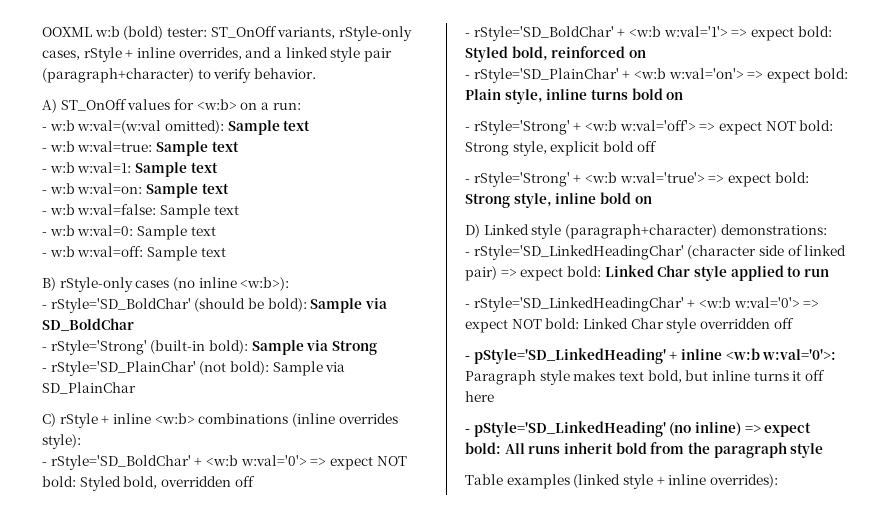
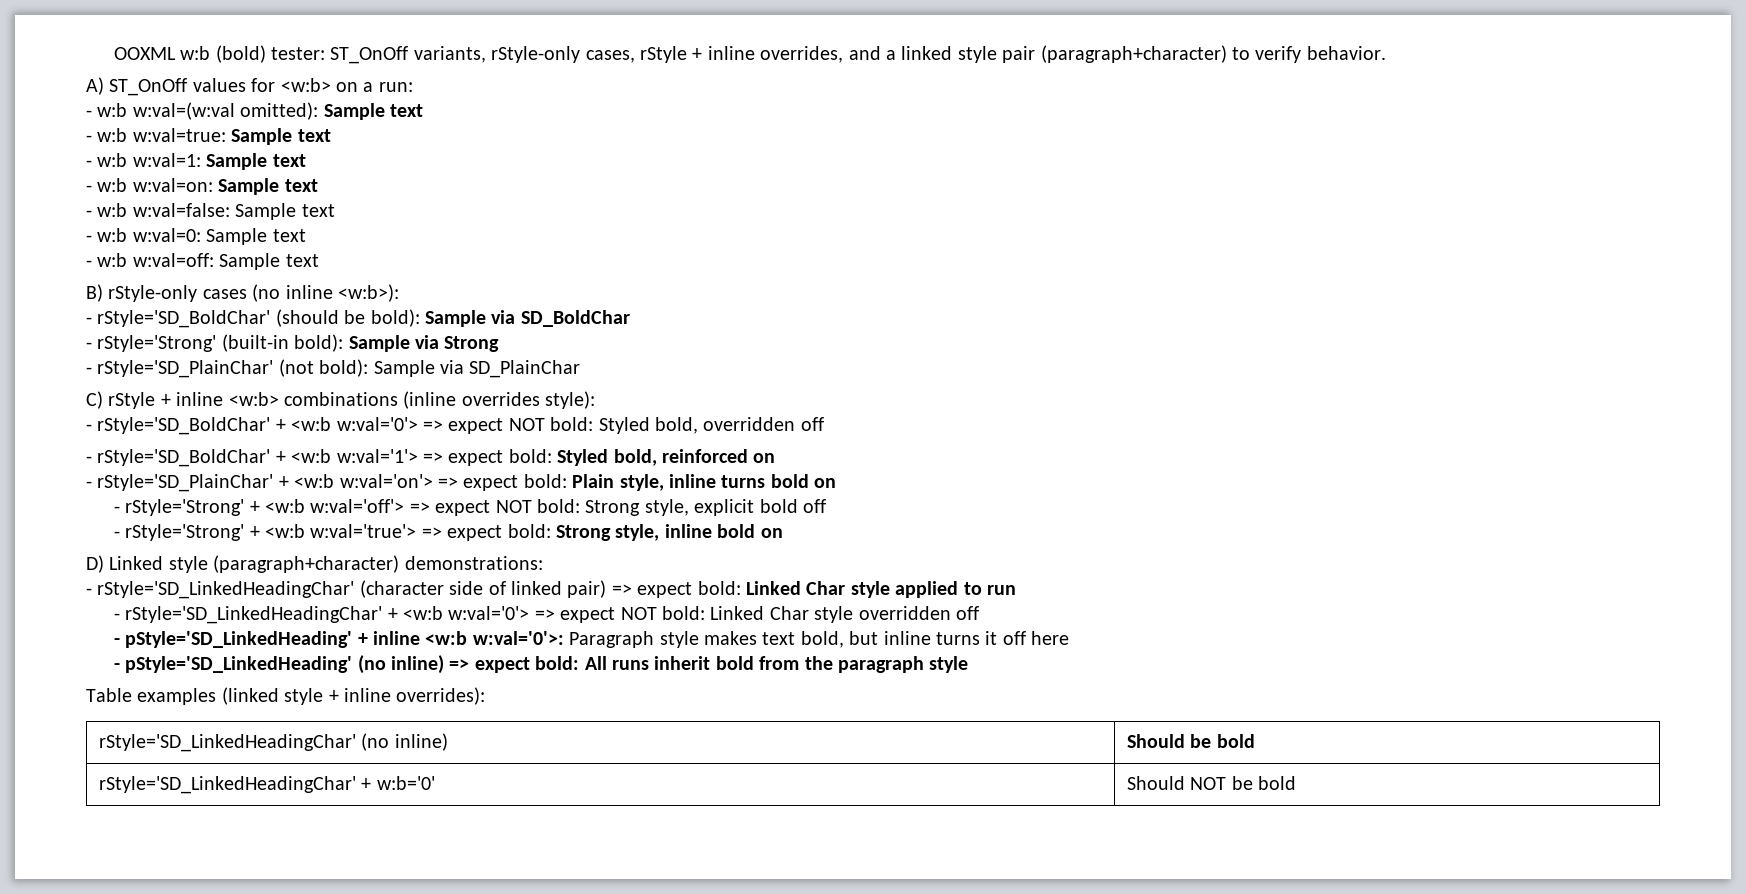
+ rStyle='SD_LinkedHeadingChar' (no inline) | Should be bold
+ rStyle='SD_LinkedHeadingChar' + w:b='0' | Should NOT be bold

